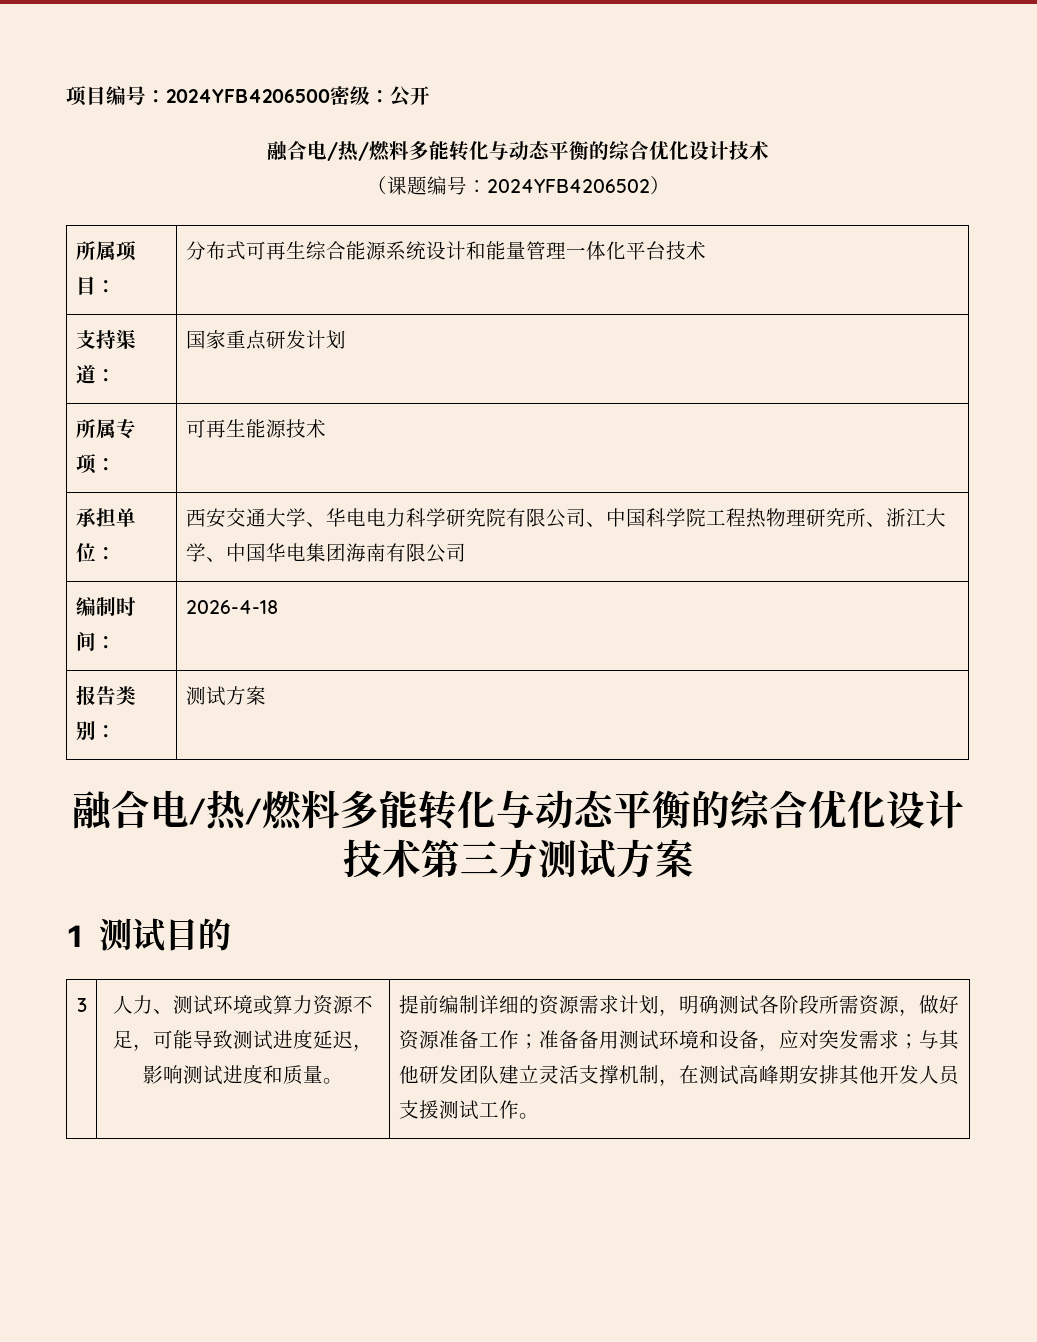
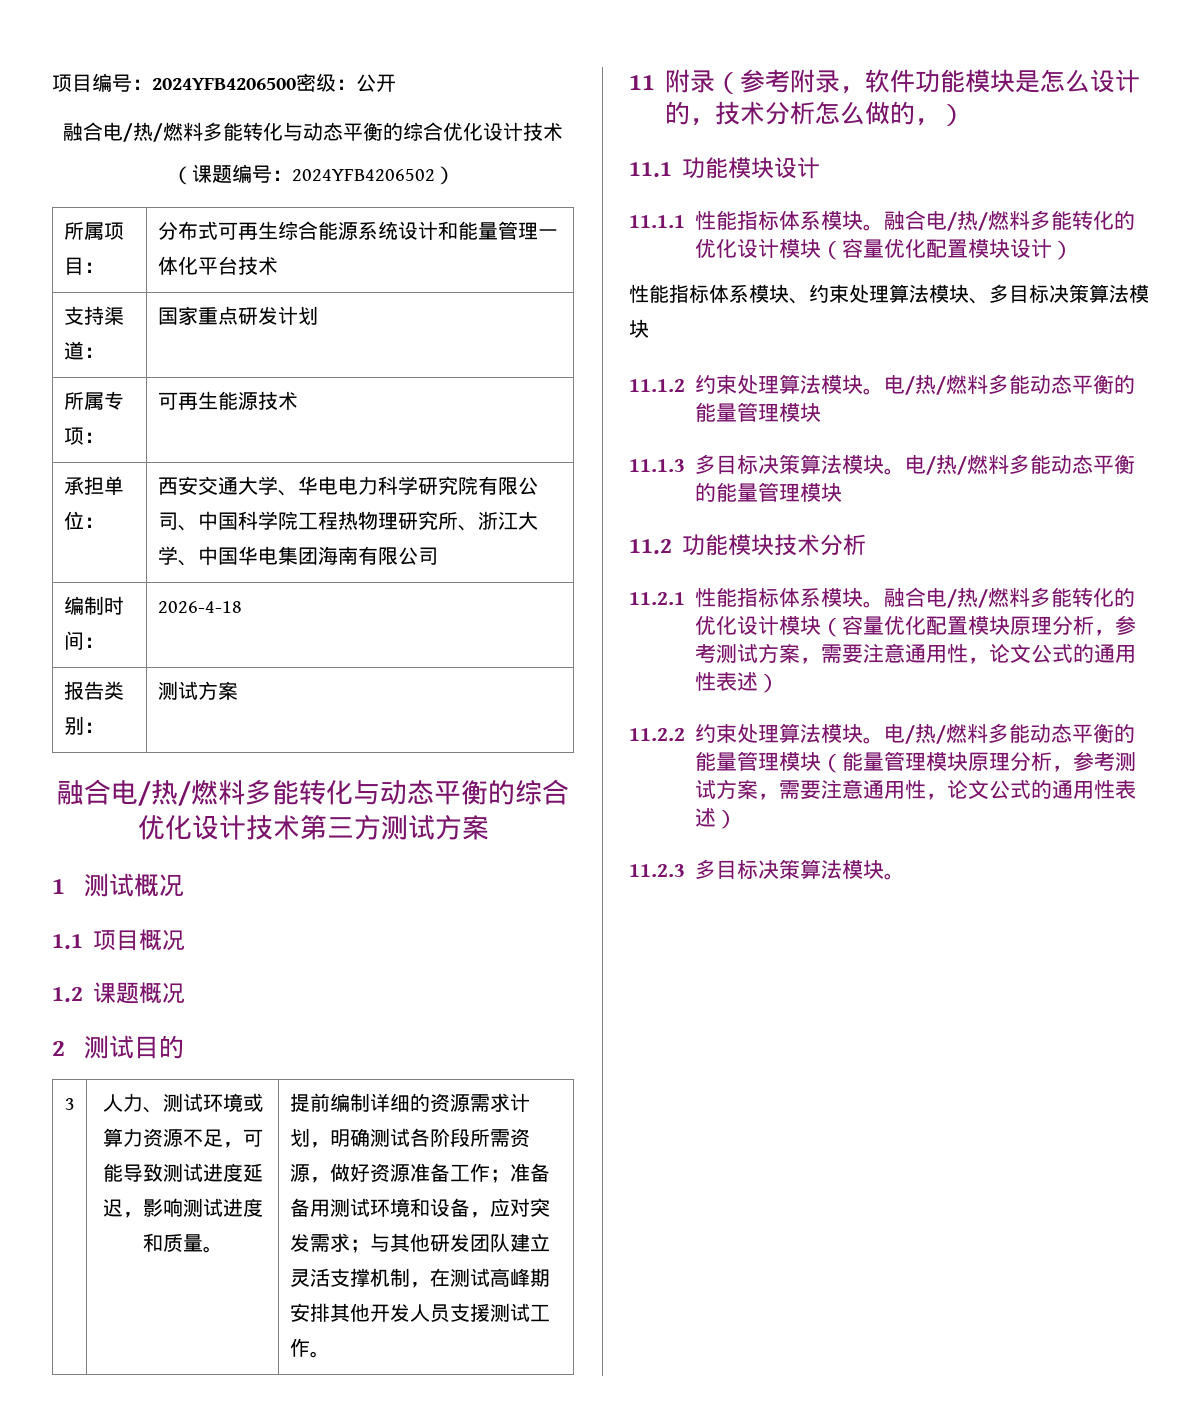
- 1测试目的
+ 1测试概况
+ 1.1项目概况
+ 1.2课题概况
+ 2测试目的
+ 11附录（参考附录，软件功能模块是怎么设计的，技术分析怎么做的，）
+ 11.1功能模块设计
+ 11.1.1性能指标体系模块。融合电/热/燃料多能转化的优化设计模块（容量优化配置模块设计）
+ 性能指标体系模块、约束处理算法模块、多目标决策算法模块
+ 11.1.2约束处理算法模块。电/热/燃料多能动态平衡的能量管理模块
+ 11.1.3多目标决策算法模块。电/热/燃料多能动态平衡的能量管理模块
+ 11.2功能模块技术分析
+ 11.2.1性能指标体系模块。融合电/热/燃料多能转化的优化设计模块（容量优化配置模块原理分析，参考测试方案，需要注意通用性，论文公式的通用性表述）
+ 11.2.2约束处理算法模块。电/热/燃料多能动态平衡的能量管理模块（能量管理模块原理分析，参考测试方案，需要注意通用性，论文公式的通用性表述）
+ 11.2.3多目标决策算法模块。

